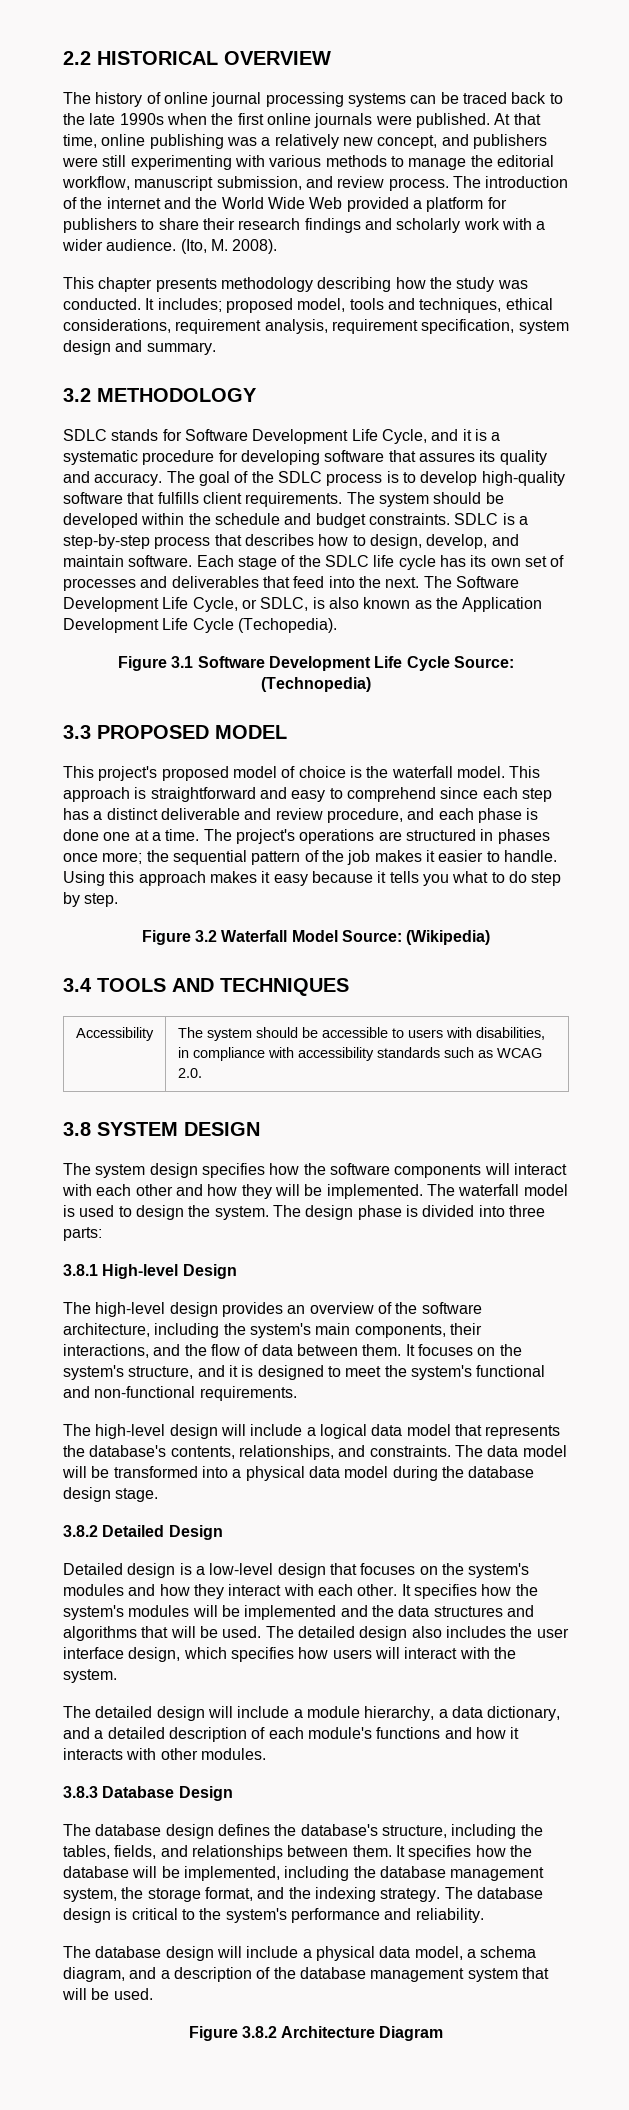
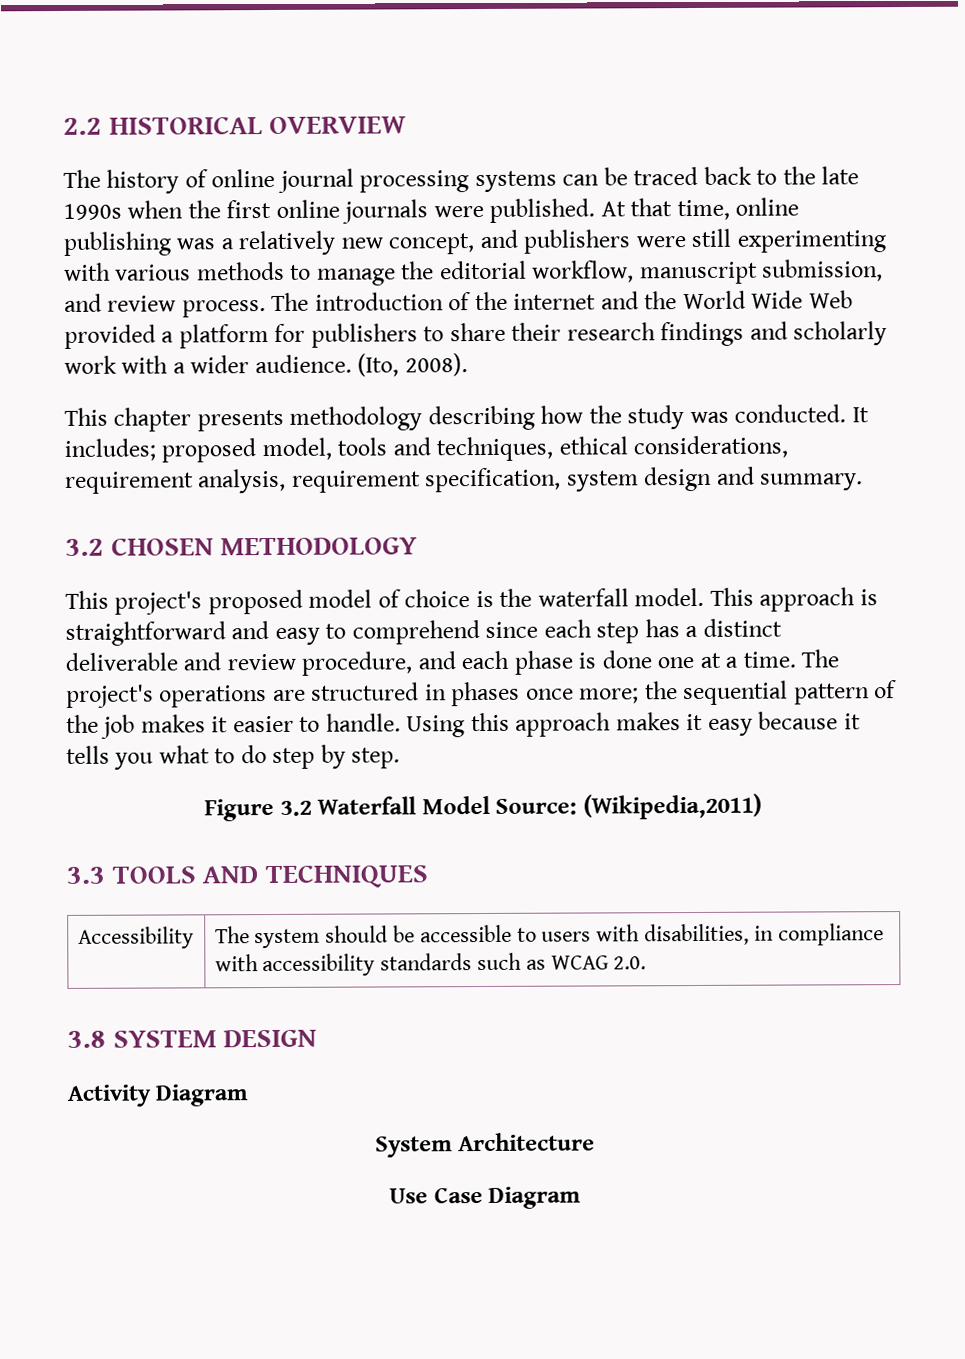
- (Ito, M. 2008).
+ (Ito, 2008).
- 3.2 METHODOLOGY
+ 3.2 CHOSEN METHODOLOGY
- SDLC stands for Software Development Life Cycle, and it is a systematic procedure for developing software that assures its quality and accuracy. The goal of the SDLC process is to develop high-quality software that fulfills client requirements. The system should be developed within the schedule and budget constraints. SDLC is a step-by-step process that describes how to design, develop, and maintain software. Each stage of the SDLC life cycle has its own set of processes and deliverables that feed into the next. The Software Development Life Cycle, or SDLC, is also known as the Application Development Life Cycle (Techopedia).
- Figure 3.1 Software Development Life Cycle Source: (Technopedia)
- 3.3 PROPOSED MODEL
- Figure 3.2 Waterfall Model Source: (Wikipedia)
- 3.4 TOOLS AND TECHNIQUES
+ Figure 3.2 Waterfall Model Source: (Wikipedia,2011)
+ 3.3 TOOLS AND TECHNIQUES
- The system design specifies how the software components will interact with each other and how they will be implemented. The waterfall model is used to design the system. The design phase is divided into three parts:
- 3.8.1 High-level Design
- The high-level design provides an overview of the software architecture, including the system's main components, their interactions, and the flow of data between them. It focuses on the system's structure, and it is designed to meet the system's functional and non-functional requirements.
- The high-level design will include a logical data model that represents the database's contents, relationships, and constraints. The data model will be transformed into a physical data model during the database design stage.
- 3.8.2 Detailed Design
- Detailed design is a low-level design that focuses on the system's modules and how they interact with each other. It specifies how the system's modules will be implemented and the data structures and algorithms that will be used. The detailed design also includes the user interface design, which specifies how users will interact with the system.
- The detailed design will include a module hierarchy, a data dictionary, and a detailed description of each module's functions and how it interacts with other modules.
- 3.8.3 Database Design
- The database design defines the database's structure, including the tables, fields, and relationships between them. It specifies how the database will be implemented, including the database management system, the storage format, and the indexing strategy. The database design is critical to the system's performance and reliability.
- The database design will include a physical data model, a schema diagram, and a description of the database management system that will be used.
- Figure 3.8.2 Architecture Diagram
+ Activity Diagram
+ System Architecture
+ Use Case Diagram

